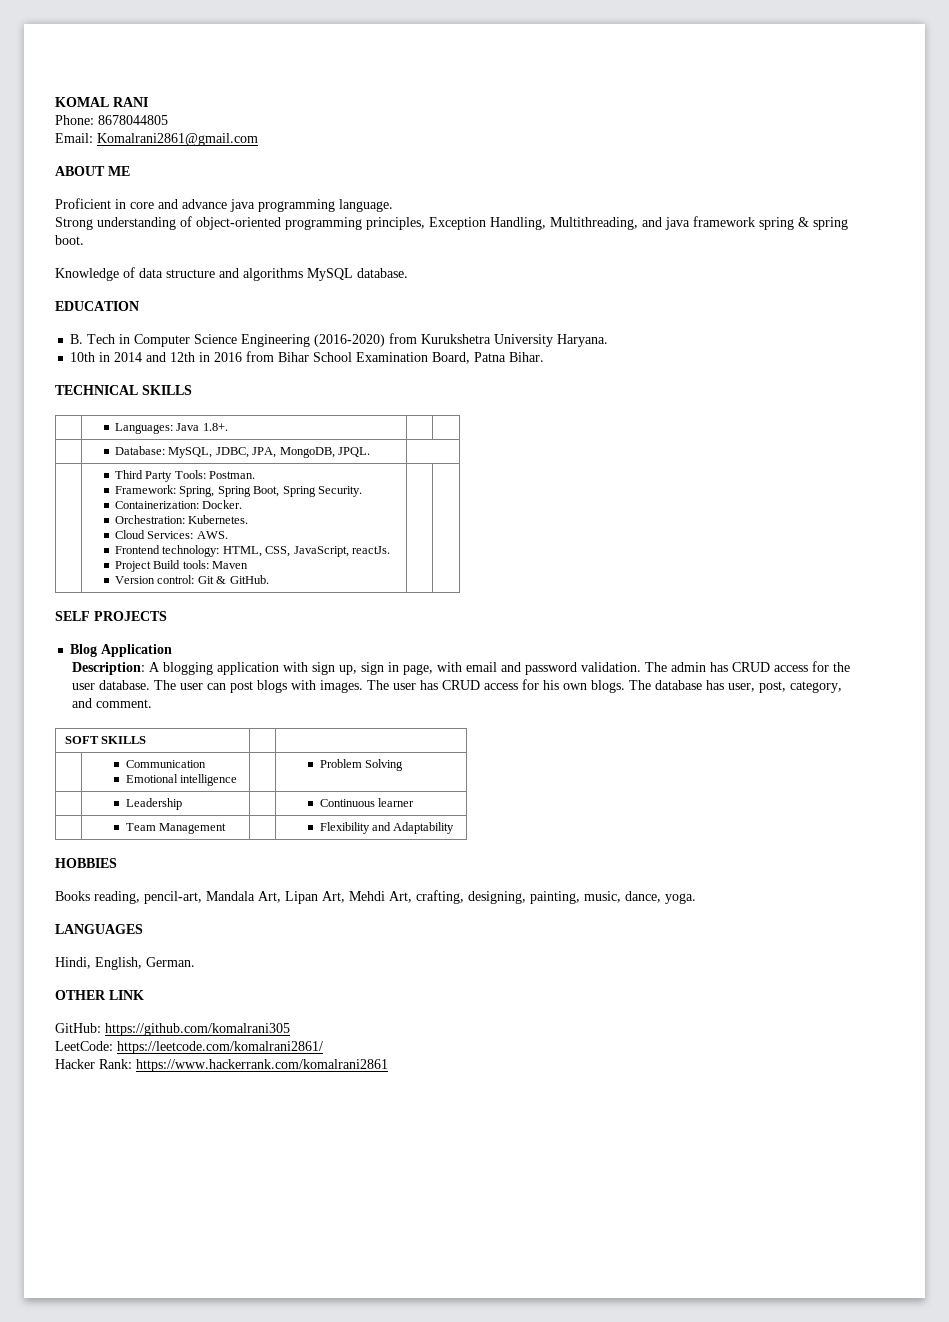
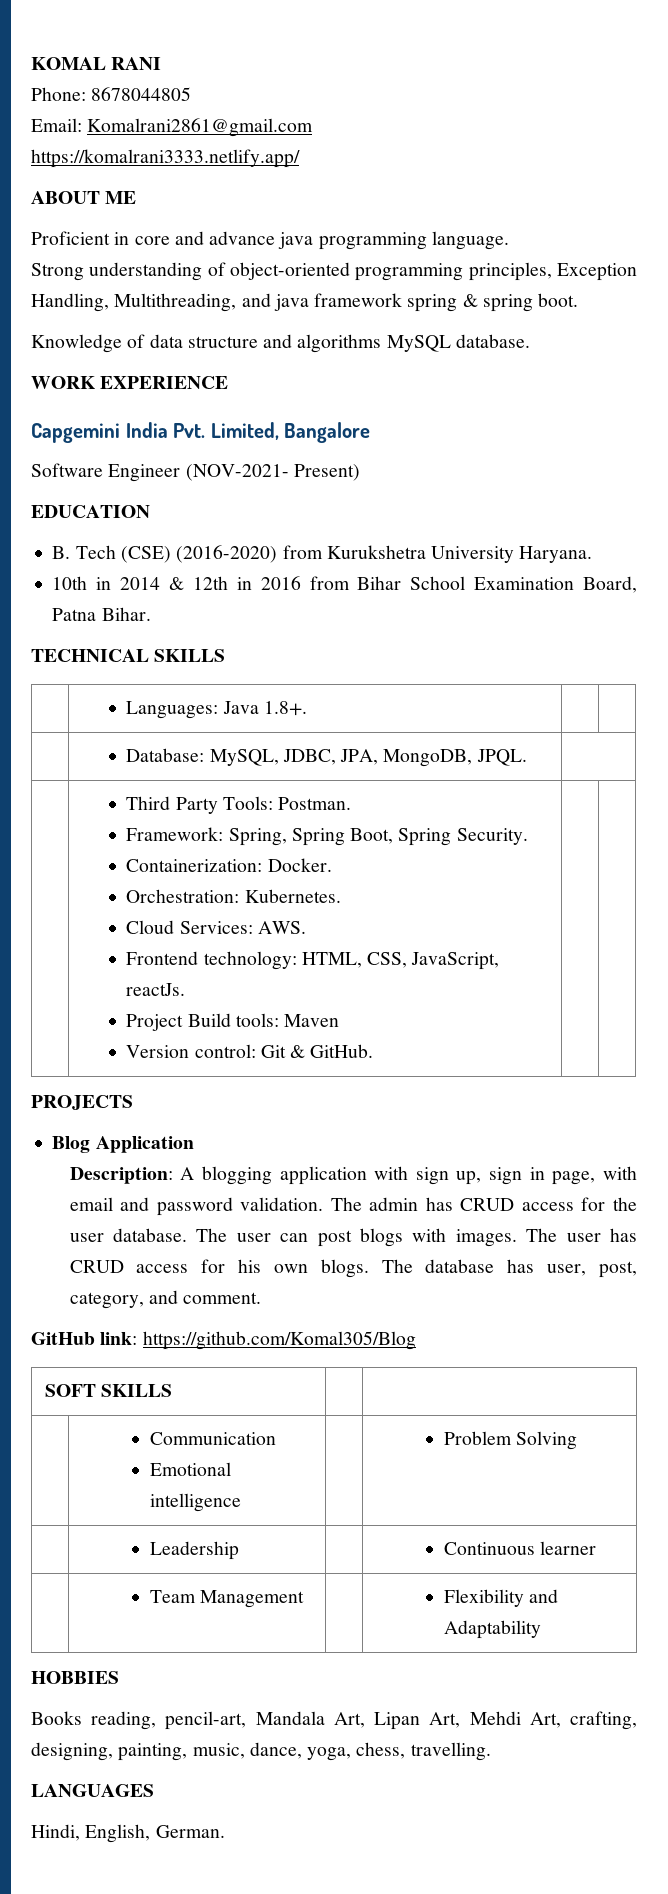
+ https://komalrani3333.netlify.app/
+ WORK EXPERIENCE
+ Capgemini India Pvt. Limited, Bangalore
+ Software Engineer (NOV-2021- Present)
- B. Tech in Computer Science Engineering (2016-2020) from Kurukshetra University Haryana.
+ B. Tech (CSE) (2016-2020) from Kurukshetra University Haryana.
- 10th in 2014 and 12th in 2016 from Bihar School Examination Board, Patna Bihar.
+ 10th in 2014 & 12th in 2016 from Bihar School Examination Board, Patna Bihar.
- SELF PROJECTS
+ PROJECTS
+ GitHub link: https://github.com/Komal305/Blog
- Books reading, pencil-art, Mandala Art, Lipan Art, Mehdi Art, crafting, designing, painting, music, dance, yoga.
+ Books reading, pencil-art, Mandala Art, Lipan Art, Mehdi Art, crafting, designing, painting, music, dance, yoga, chess, travelling.
- OTHER LINK
- GitHub: https://github.com/komalrani305
- LeetCode: https://leetcode.com/komalrani2861/
- Hacker Rank: https://www.hackerrank.com/komalrani2861

